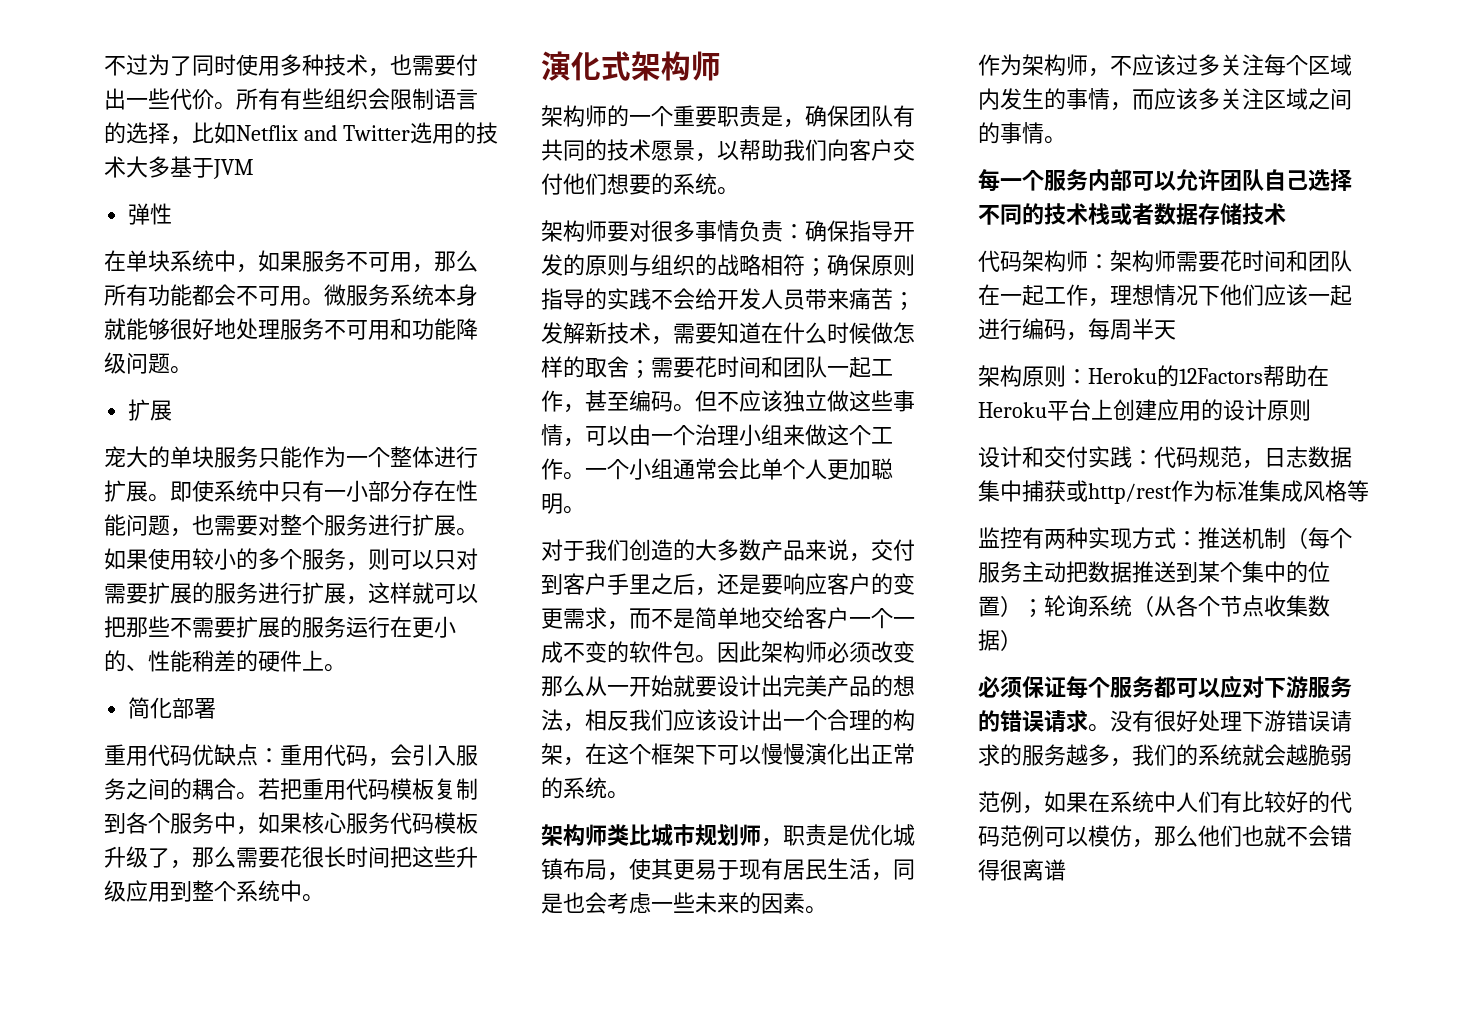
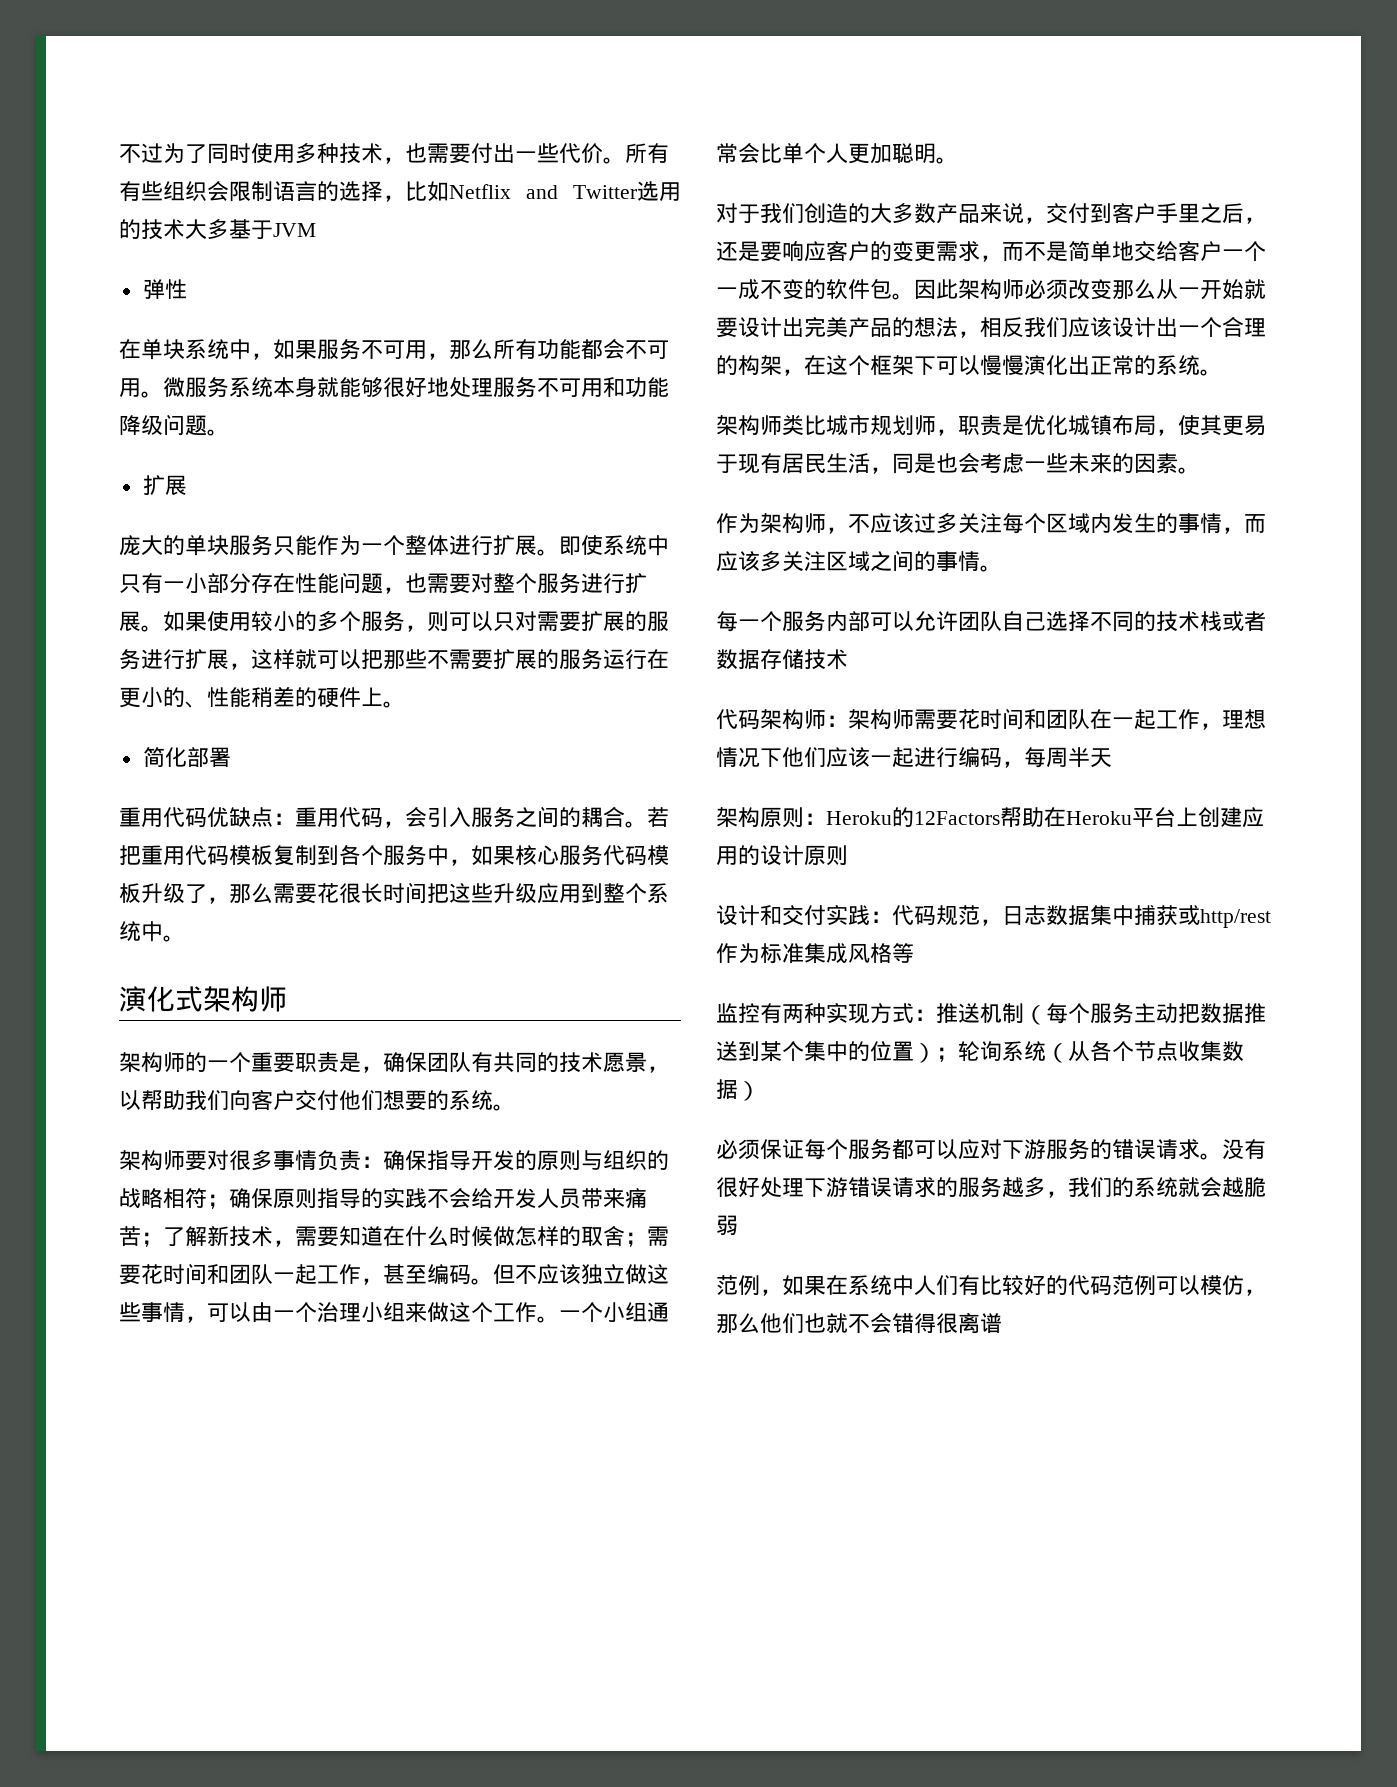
- 宠大的单块服务只能作为一个整体进行扩展。
+ 庞大的单块服务只能作为一个整体进行扩展。
- 架构师要对很多事情负责：确保指导开发的原则与组织的战略相符；确保原则指导的实践不会给开发人员带来痛苦；发解新技术，需要知道在什么时候做怎样的取舍；需要花时间和团队一起工作，甚至编码。
+ 架构师要对很多事情负责：确保指导开发的原则与组织的战略相符；确保原则指导的实践不会给开发人员带来痛苦；了解新技术，需要知道在什么时候做怎样的取舍；需要花时间和团队一起工作，甚至编码。

